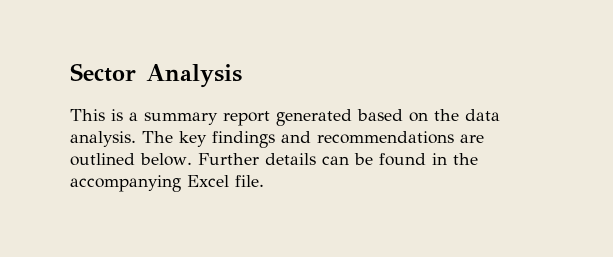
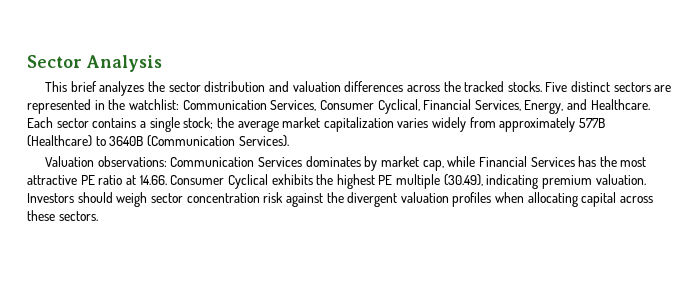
- This is a summary report generated based on the data analysis. The key findings and recommendations are outlined below. Further details can be found in the accompanying Excel file.
+ This brief analyzes the sector distribution and valuation differences across the tracked stocks. Five distinct sectors are represented in the watchlist: Communication Services, Consumer Cyclical, Financial Services, Energy, and Healthcare. Each sector contains a single stock; the average market capitalization varies widely from approximately 577B (Healthcare) to 3640B (Communication Services).
+ Valuation observations: Communication Services dominates by market cap, while Financial Services has the most attractive PE ratio at 14.66. Consumer Cyclical exhibits the highest PE multiple (30.49), indicating premium valuation. Investors should weigh sector concentration risk against the divergent valuation profiles when allocating capital across these sectors.

